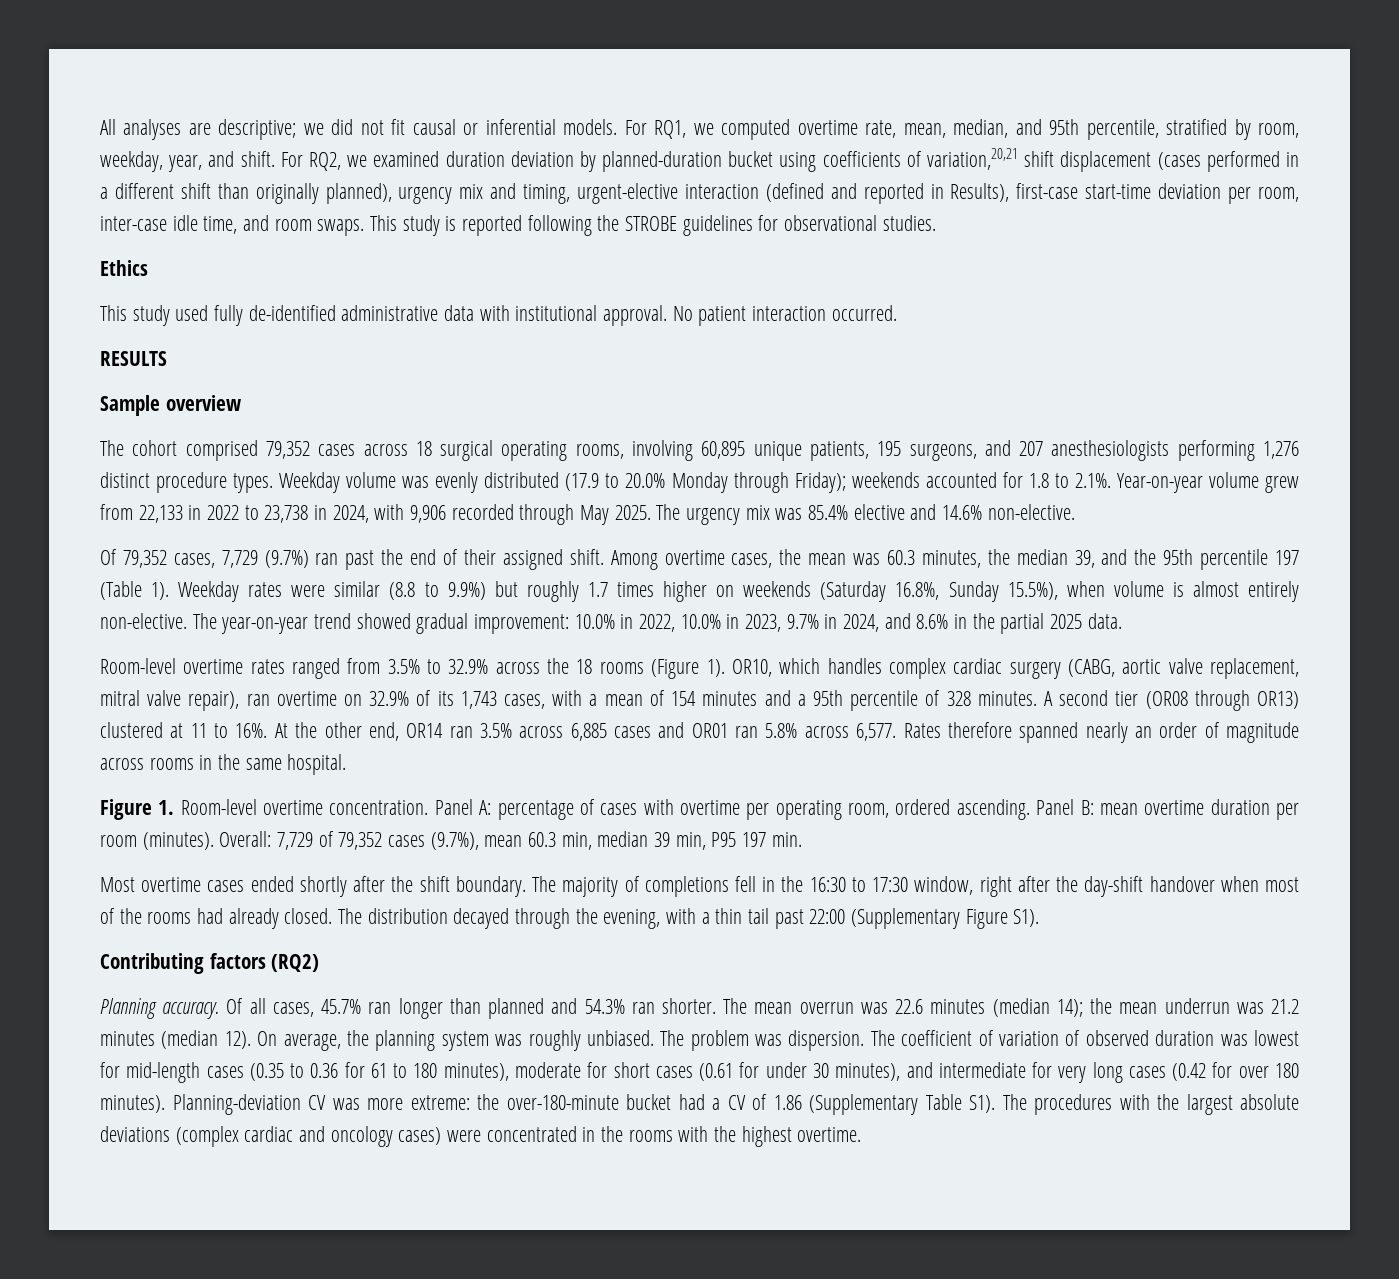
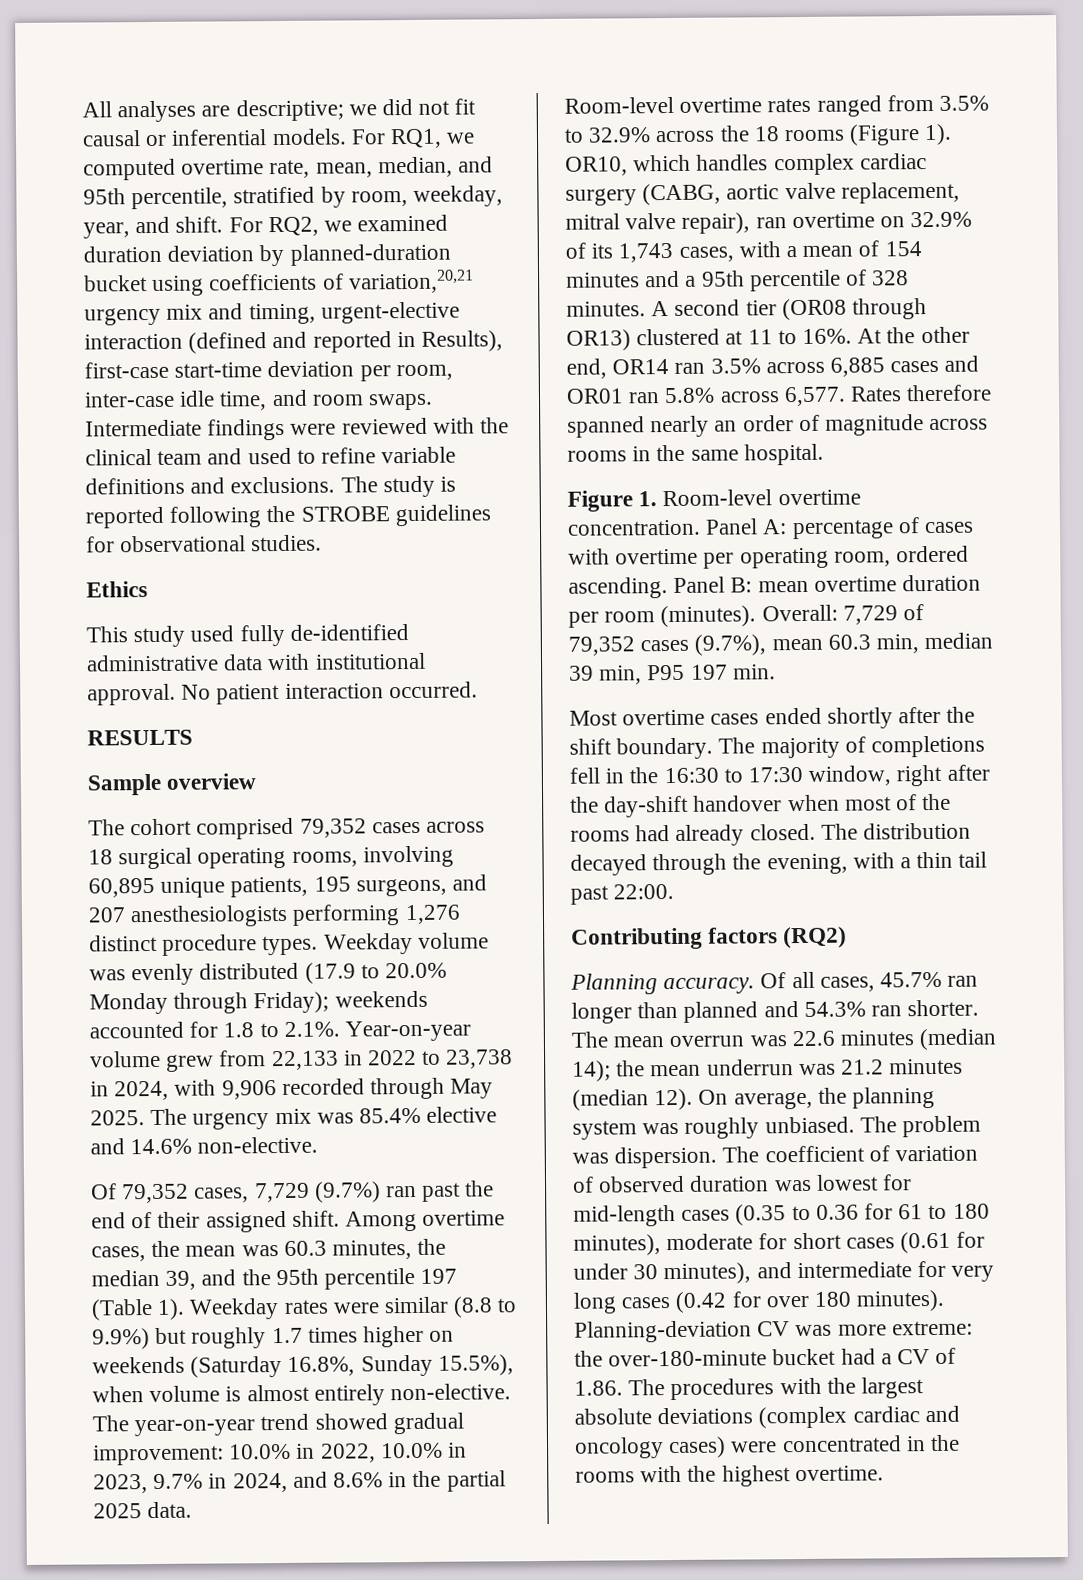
- For RQ2, we examined duration deviation by planned-duration bucket using coefficients of variation,20,21 shift displacement (cases performed in a different shift than originally planned), urgency mix and timing, urgent-elective interaction (defined and reported in Results), first-case start-time deviation per room, inter-case idle time, and room swaps.
+ For RQ2, we examined duration deviation by planned-duration bucket using coefficients of variation,20,21 urgency mix and timing, urgent-elective interaction (defined and reported in Results), first-case start-time deviation per room, inter-case idle time, and room swaps.
- This study is reported following the STROBE guidelines for observational studies.
+ Intermediate findings were reviewed with the clinical team and used to refine variable definitions and exclusions. The study is reported following the STROBE guidelines for observational studies.
- The distribution decayed through the evening, with a thin tail past 22:00 (Supplementary Figure S1).
+ The distribution decayed through the evening, with a thin tail past 22:00.
- Planning-deviation CV was more extreme: the over-180-minute bucket had a CV of 1.86 (Supplementary Table S1). The procedures with the largest absolute deviations (complex cardiac and oncology cases) were concentrated in the rooms with the highest overtime.
+ Planning-deviation CV was more extreme: the over-180-minute bucket had a CV of 1.86. The procedures with the largest absolute deviations (complex cardiac and oncology cases) were concentrated in the rooms with the highest overtime.

